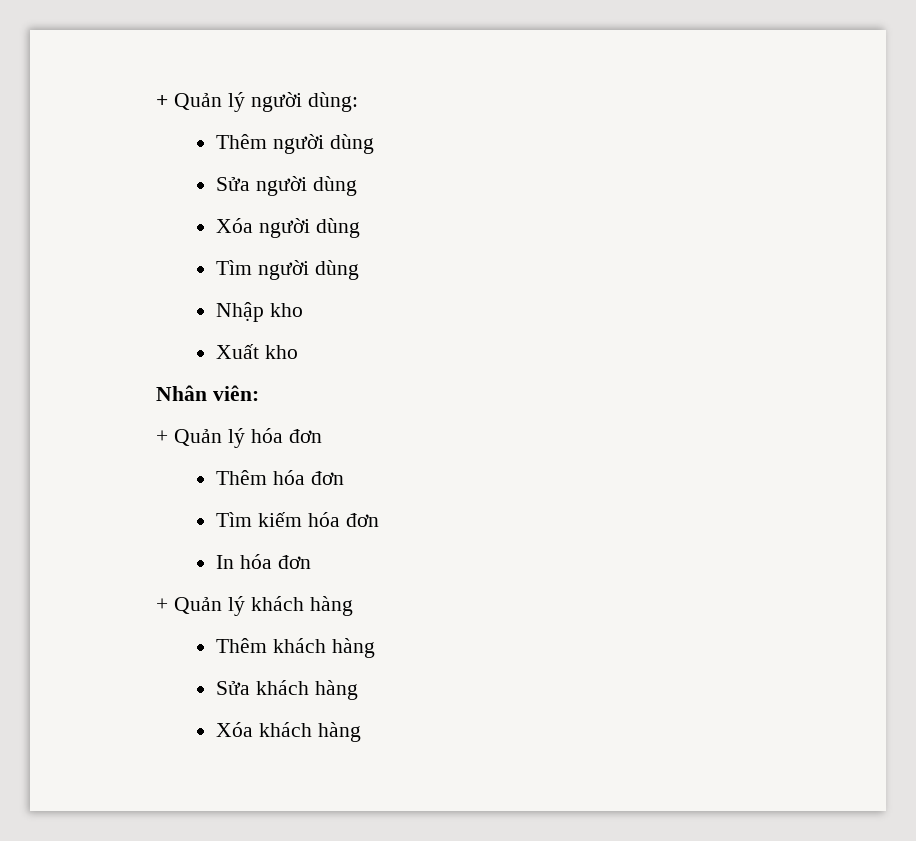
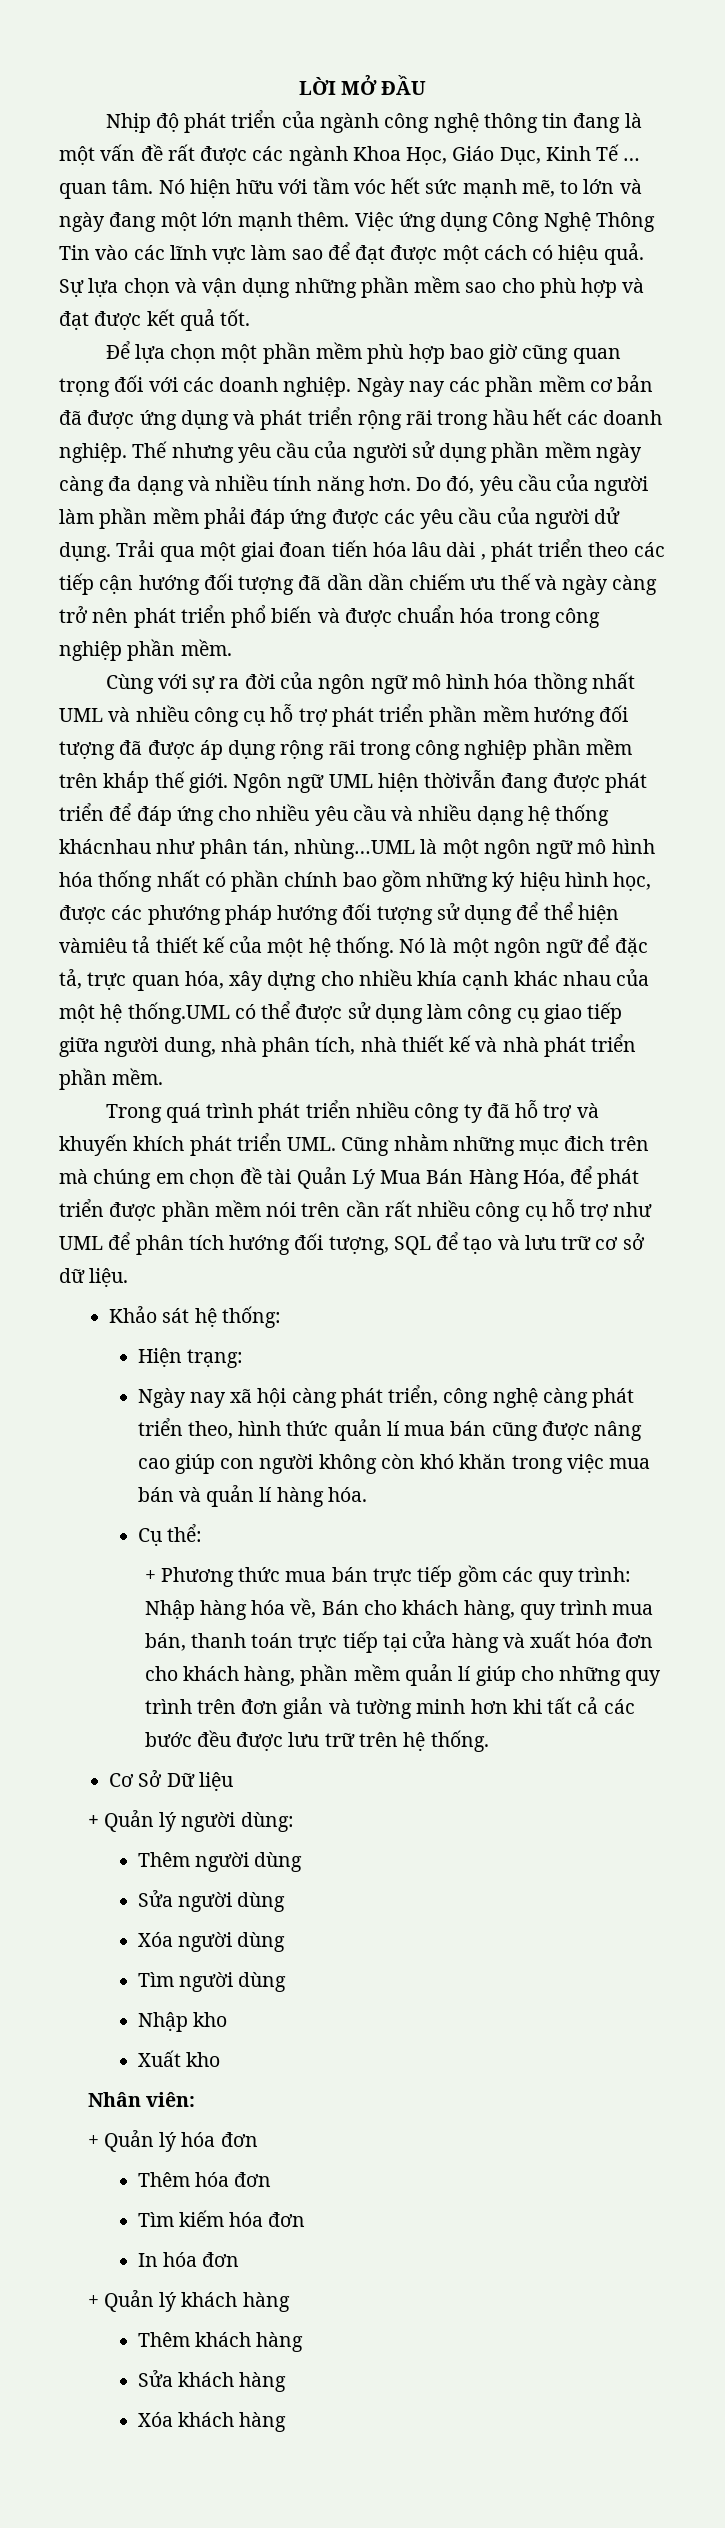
+ LỜI MỞ ĐẦU
+ Nhịp độ phát triển của ngành công nghệ thông tin đang là một vấn đề rất được các ngành Khoa Học, Giáo Dục, Kinh Tế … quan tâm. Nó hiện hữu với tầm vóc hết sức mạnh mẽ, to lớn và ngày đang một lớn mạnh thêm. Việc ứng dụng Công Nghệ Thông Tin vào các lĩnh vực làm sao để đạt được một cách có hiệu quả. Sự lựa chọn và vận dụng những phần mềm sao cho phù hợp và đạt được kết quả tốt.
+ Để lựa chọn một phần mềm phù hợp bao giờ cũng quan trọng đối với các doanh nghiệp. Ngày nay các phần mềm cơ bản đã được ứng dụng và phát triển rộng rãi trong hầu hết các doanh nghiệp. Thế nhưng yêu cầu của người sử dụng phần mềm ngày càng đa dạng và nhiều tính năng hơn. Do đó, yêu cầu của người làm phần mềm phải đáp ứng được các yêu cầu của người dử dụng. Trải qua một giai đoan tiến hóa lâu dài , phát triển theo các tiếp cận hướng đối tượng đã dần dần chiếm ưu thế và ngày càng trở nên phát triển phổ biến và được chuẩn hóa trong công nghiệp phần mềm.
+ Cùng với sự ra đời của ngôn ngữ mô hình hóa thồng nhất UML và nhiều công cụ hỗ trợ phát triển phần mềm hướng đối tượng đã được áp dụng rộng rãi trong công nghiệp phần mềm trên khắp thế giới. Ngôn ngữ UML hiện thờivẫn đang được phát triển để đáp ứng cho nhiều yêu cầu và nhiều dạng hệ thống khácnhau như phân tán, nhùng…UML là một ngôn ngữ mô hình hóa thống nhất có phần chính bao gồm những ký hiệu hình học, được các phướng pháp hướng đối tượng sử dụng để thể hiện vàmiêu tả thiết kế của một hệ thống. Nó là một ngôn ngữ để đặc tả, trực quan hóa, xây dựng cho nhiều khía cạnh khác nhau của một hệ thống.UML có thể được sử dụng làm công cụ giao tiếp giữa người dung, nhà phân tích, nhà thiết kế và nhà phát triển phần mềm.
+ Trong quá trình phát triển nhiều công ty đã hỗ trợ và khuyến khích phát triển UML. Cũng nhằm những mục đich trên mà chúng em chọn đề tài Quản Lý Mua Bán Hàng Hóa, để phát triển được phần mềm nói trên cần rất nhiều công cụ hỗ trợ như UML để phân tích hướng đối tượng, SQL để tạo và lưu trữ cơ sở dữ liệu.
+ Khảo sát hệ thống:
+ Hiện trạng:
+ Ngày nay xã hội càng phát triển, công nghệ càng phát triển theo, hình thức quản lí mua bán cũng được nâng cao giúp con người không còn khó khăn trong việc mua bán và quản lí hàng hóa.
+ Cụ thể:
+ + Phương thức mua bán trực tiếp gồm các quy trình: Nhập hàng hóa về, Bán cho khách hàng, quy trình mua bán, thanh toán trực tiếp tại cửa hàng và xuất hóa đơn cho khách hàng, phần mềm quản lí giúp cho những quy trình trên đơn giản và tường minh hơn khi tất cả các bước đều được lưu trữ trên hệ thống.
+ Cơ Sở Dữ liệu

